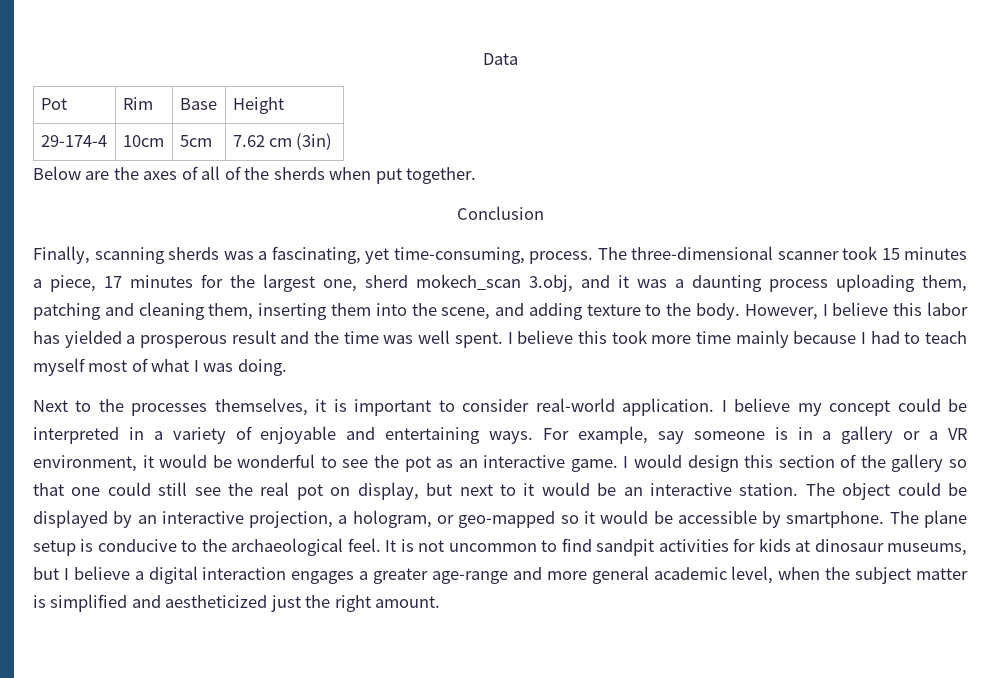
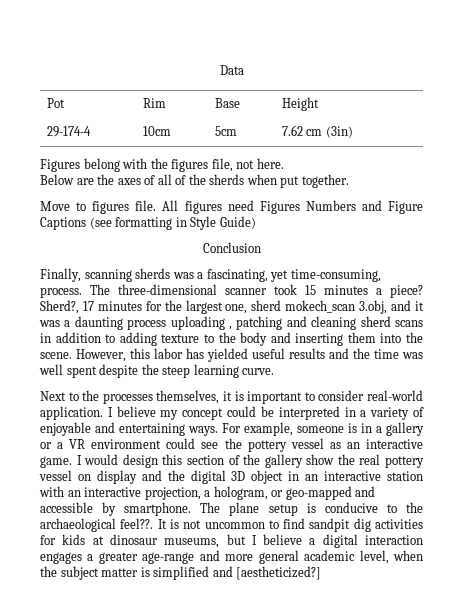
+ Figures belong with the figures file, not here.
+ Move to figures file. All figures need Figures Numbers and Figure Captions (see formatting in Style Guide)
- The three-dimensional scanner took 15 minutes a piece, 17 minutes for the largest one, sherd mokech_scan 3.obj, and it was a daunting process uploading them, patching and cleaning them, inserting them into the scene, and adding texture to the body. However, I believe this labor has yielded a prosperous result and the time was well spent. I believe this took more time mainly because I had to teach myself most of what I was doing.
+ The three-dimensional scanner took 15 minutes a piece? Sherd?, 17 minutes for the largest one, sherd mokech_scan 3.obj, and it was a daunting process uploading , patching and cleaning sherd scans in addition to adding texture to the body and inserting them into the scene. However, this labor has yielded useful results and the time was well spent despite the steep learning curve.
- For example, say someone is in a gallery or a VR environment, it would be wonderful to see the pot as an interactive game.
+ For example, someone is in a gallery or a VR environment could see the pottery vessel as an interactive game.
- I would design this section of the gallery so that one could still see the real pot on display, but next to it would be an interactive station. The object could be displayed by an interactive projection, a hologram, or geo-mapped so it would be accessible by smartphone.
+ I would design this section of the gallery show the real pottery vessel on display and the digital 3D object in an interactive station with an interactive projection, a hologram, or geo-mapped and accessible by smartphone.
- The plane setup is conducive to the archaeological feel.
+ The plane setup is conducive to the archaeological feel??.
- It is not uncommon to find sandpit activities for kids at dinosaur museums, but I believe a digital interaction engages a greater age-range and more general academic level, when the subject matter is simplified and aestheticized just the right amount.
+ It is not uncommon to find sandpit dig activities for kids at dinosaur museums, but I believe a digital interaction engages a greater age-range and more general academic level, when the subject matter is simplified and [aestheticized?]

